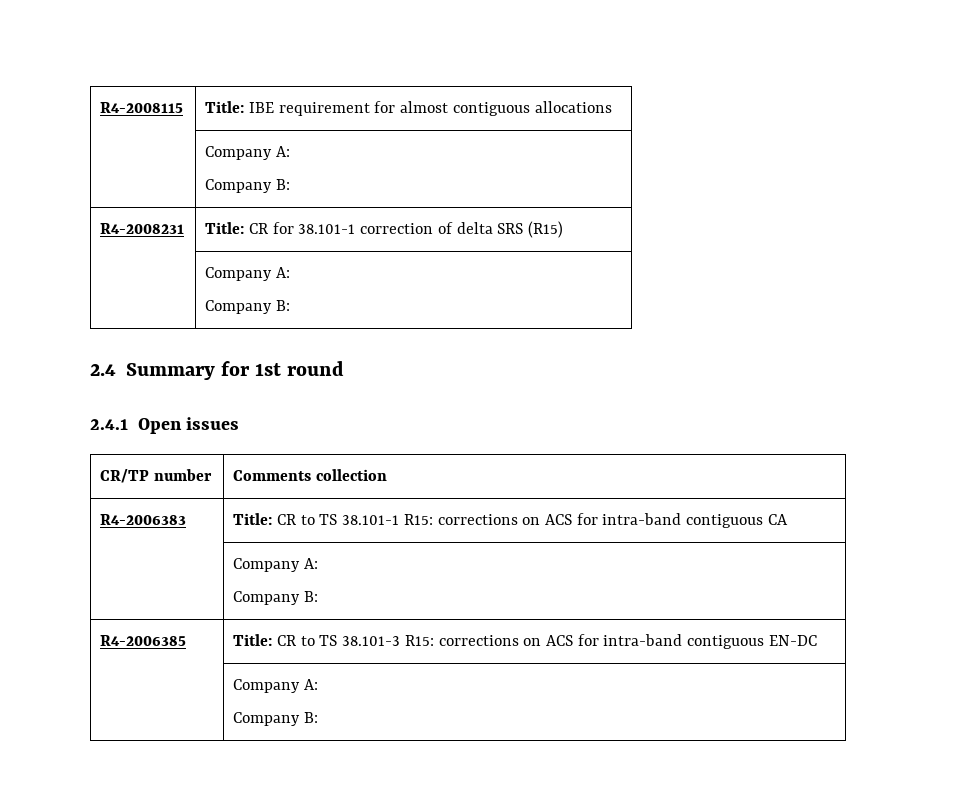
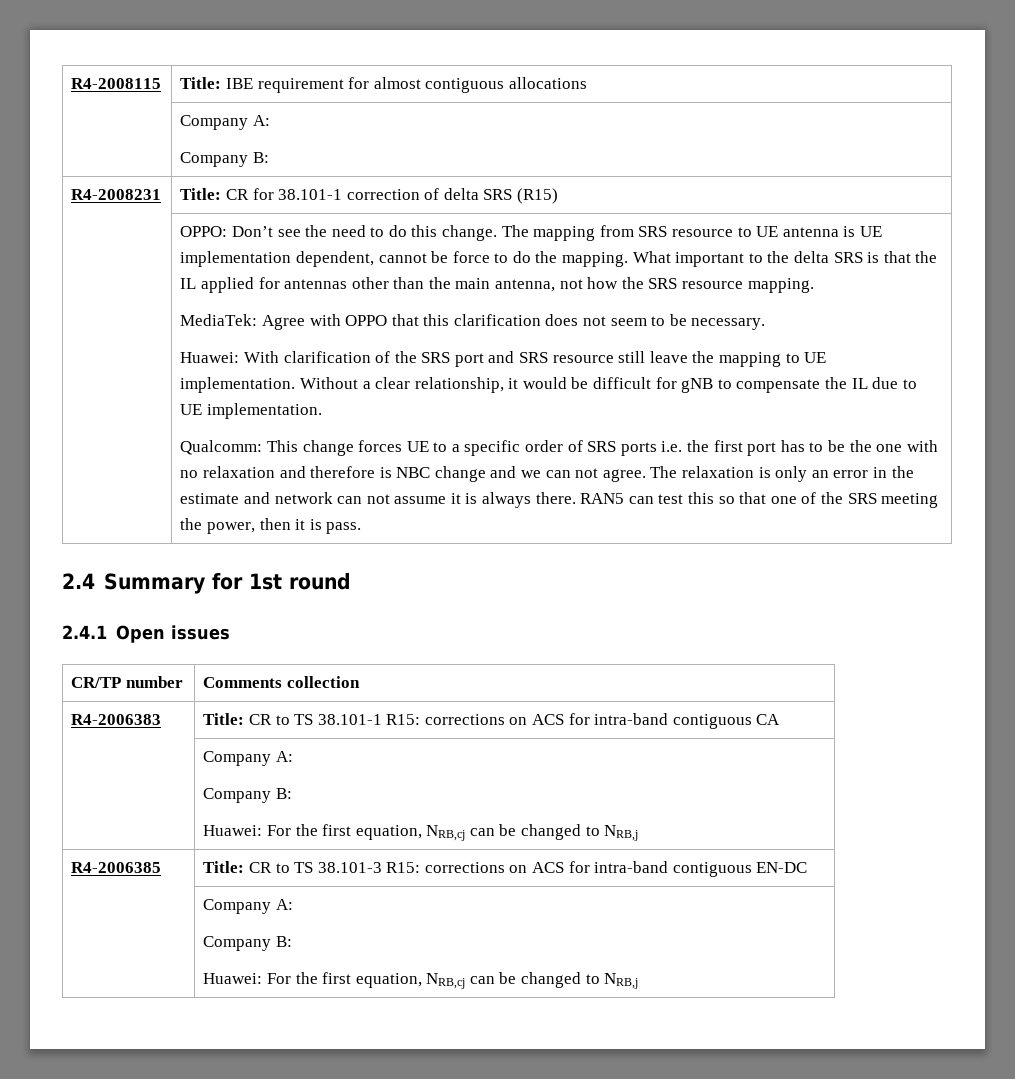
  R4-2008231 | Title: CR for 38.101-1 correction of delta SRS (R15)
- | Company A:
- Company B:
+ | OPPO: Don’t see the need to do this change. The mapping from SRS resource to UE antenna is UE implementation dependent, cannot be force to do the mapping. What important to the delta SRS is that the IL applied for antennas other than the main antenna, not how the SRS resource mapping.
+ MediaTek: Agree with OPPO that this clarification does not seem to be necessary.
+ Huawei: With clarification of the SRS port and SRS resource still leave the mapping to UE implementation. Without a clear relationship, it would be difficult for gNB to compensate the IL due to UE implementation.
+ Qualcomm: This change forces UE to a specific order of SRS ports i.e. the first port has to be the one with no relaxation and therefore is NBC change and we can not agree. The relaxation is only an error in the estimate and network can not assume it is always there. RAN5 can test this so that one of the SRS meeting the power, then it is pass.
  R4-2006383 | Title: CR to TS 38.101-1 R15: corrections on ACS for intra-band contiguous CA
  | Company A:
  Company B:
+ Huawei: For the first equation, NRB,cj can be changed to NRB,j
  R4-2006385 | Title: CR to TS 38.101-3 R15: corrections on ACS for intra-band contiguous EN-DC
  | Company A:
  Company B:
+ Huawei: For the first equation, NRB,cj can be changed to NRB,j

